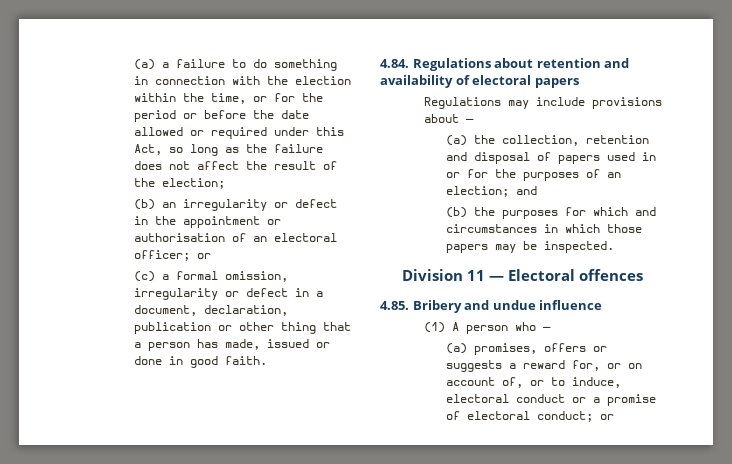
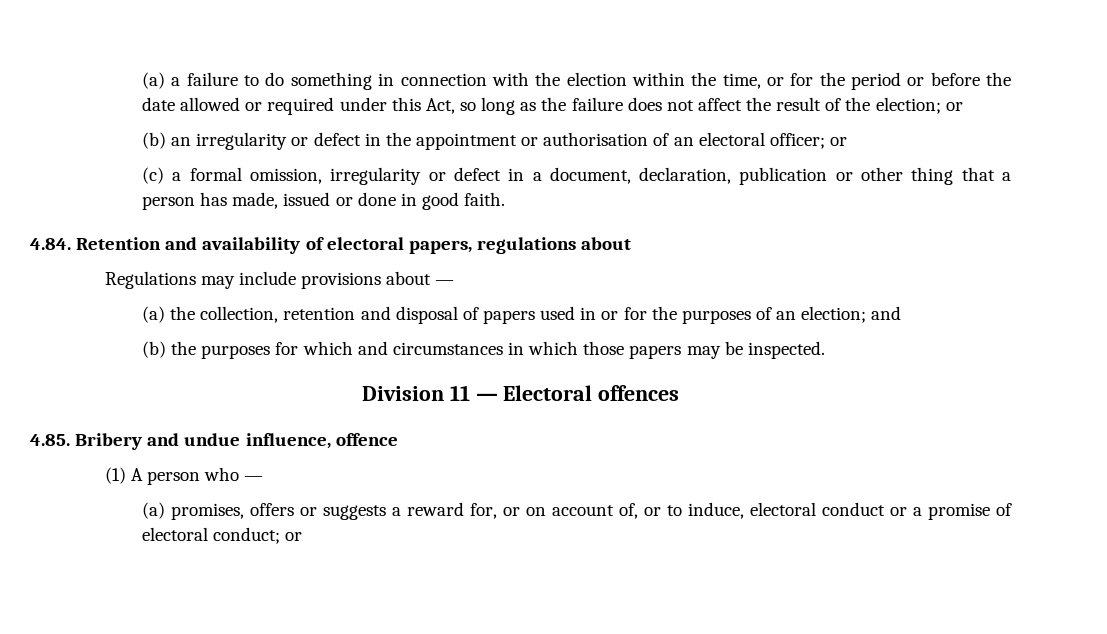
- (a) a failure to do something in connection with the election within the time, or for the period or before the date allowed or required under this Act, so long as the failure does not affect the result of the election;
+ (a) a failure to do something in connection with the election within the time, or for the period or before the date allowed or required under this Act, so long as the failure does not affect the result of the election; or
- 4.84. Regulations about retention and availability of electoral papers
+ 4.84. Retention and availability of electoral papers, regulations about
- 4.85. Bribery and undue influence
+ 4.85. Bribery and undue influence, offence

